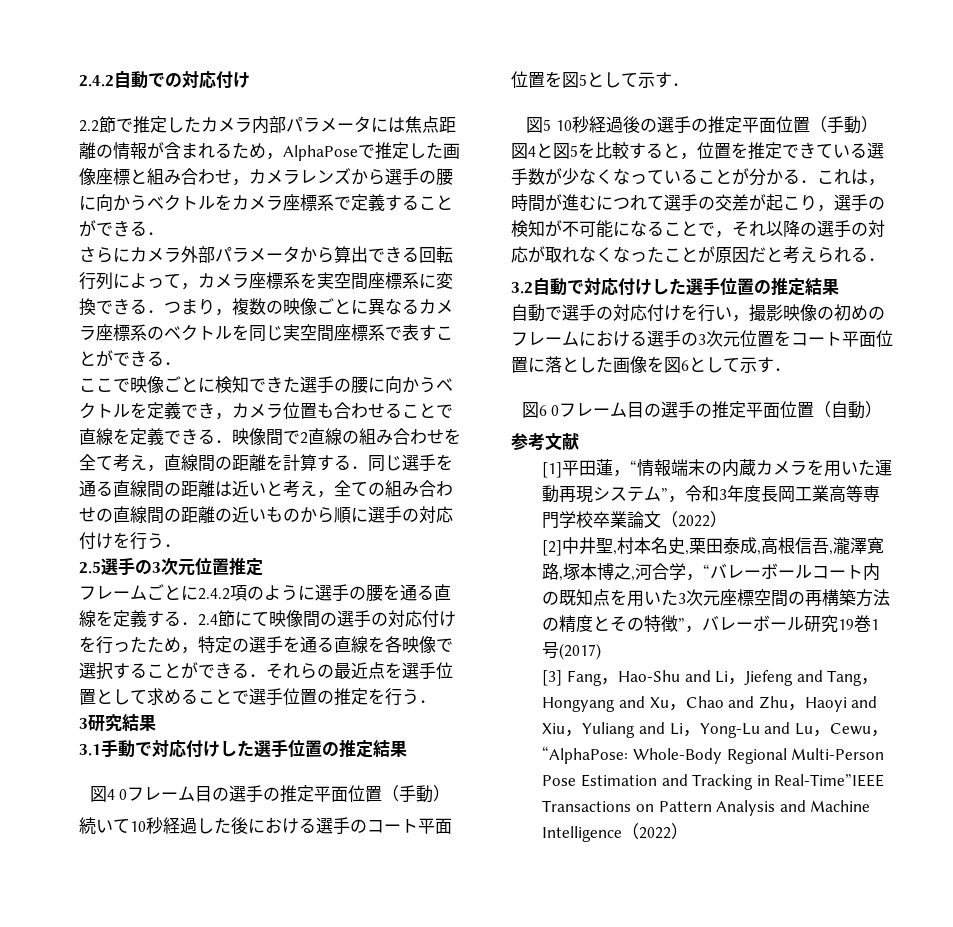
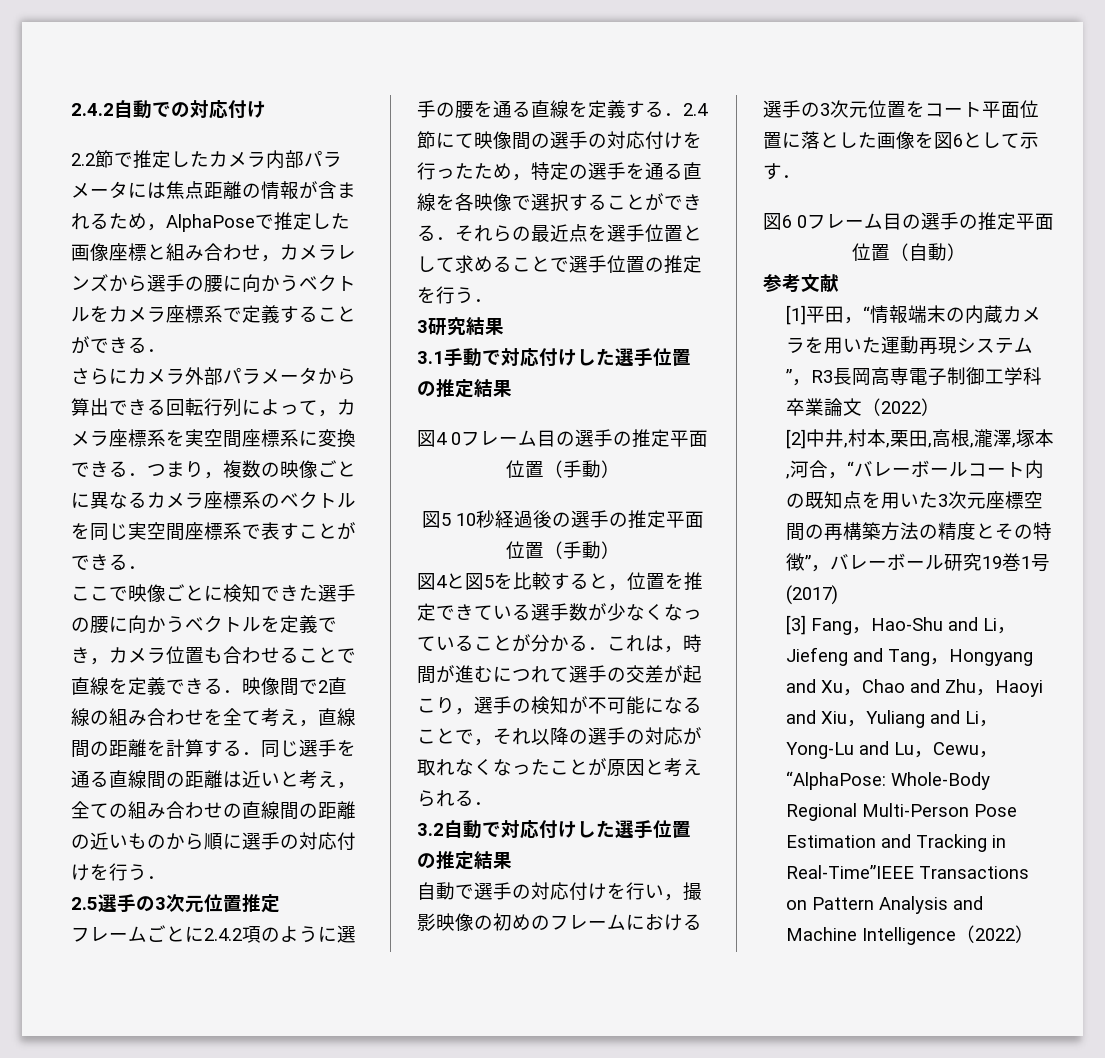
- 続いて10秒経過した後における選手のコート平面位置を図5として示す．
- 図4と図5を比較すると，位置を推定できている選手数が少なくなっていることが分かる．これは，時間が進むにつれて選手の交差が起こり，選手の検知が不可能になることで，それ以降の選手の対応が取れなくなったことが原因だと考えられる．
+ 図4と図5を比較すると，位置を推定できている選手数が少なくなっていることが分かる．これは，時間が進むにつれて選手の交差が起こり，選手の検知が不可能になることで，それ以降の選手の対応が取れなくなったことが原因と考えられる．
- [1]平田蓮，“情報端末の内蔵カメラを用いた運動再現システム”，令和3年度長岡工業高等専門学校卒業論文（2022）
+ [1]平田，“情報端末の内蔵カメラを用いた運動再現システム”，R3長岡高専電子制御工学科卒業論文（2022）
- [2]中井聖,村本名史,栗田泰成,高根信吾,瀧澤寛路,塚本博之,河合学，“バレーボールコート内の既知点を用いた3次元座標空間の再構築方法の精度とその特徴”，バレーボール研究19巻1号(2017)
+ [2]中井,村本,栗田,高根,瀧澤,塚本,河合，“バレーボールコート内の既知点を用いた3次元座標空間の再構築方法の精度とその特徴”，バレーボール研究19巻1号(2017)

